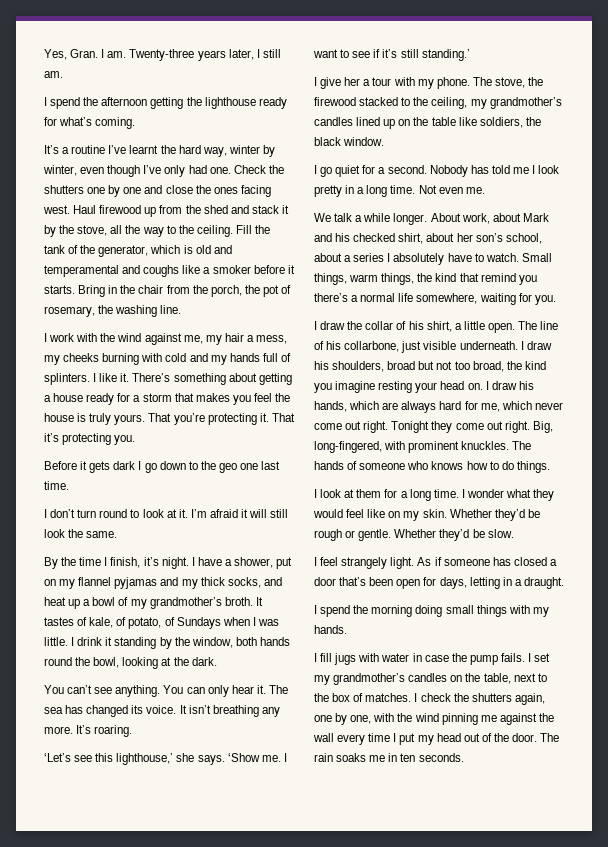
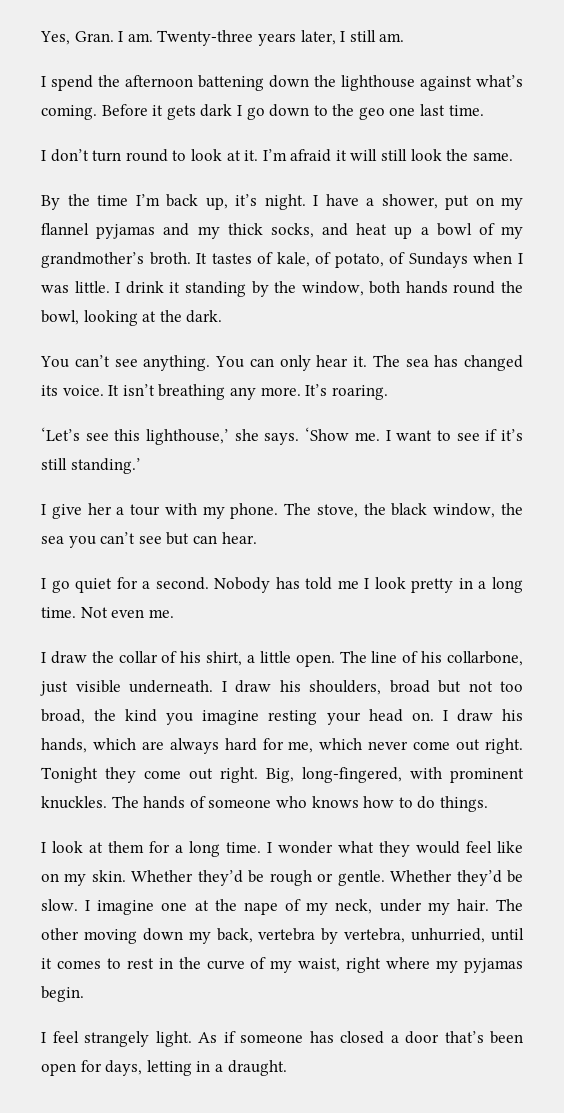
- I spend the afternoon getting the lighthouse ready for what’s coming.
- It’s a routine I’ve learnt the hard way, winter by winter, even though I’ve only had one. Check the shutters one by one and close the ones facing west. Haul firewood up from the shed and stack it by the stove, all the way to the ceiling. Fill the tank of the generator, which is old and temperamental and coughs like a smoker before it starts. Bring in the chair from the porch, the pot of rosemary, the washing line.
- I work with the wind against me, my hair a mess, my cheeks burning with cold and my hands full of splinters. I like it. There’s something about getting a house ready for a storm that makes you feel the house is truly yours. That you’re protecting it. That it’s protecting you.
- Before it gets dark I go down to the geo one last time.
+ I spend the afternoon battening down the lighthouse against what’s coming. Before it gets dark I go down to the geo one last time.
- By the time I finish, it’s night.
+ By the time I’m back up, it’s night.
- The stove, the firewood stacked to the ceiling, my grandmother’s candles lined up on the table like soldiers, the black window.
+ The stove, the black window, the sea you can’t see but can hear.
- We talk a while longer. About work, about Mark and his checked shirt, about her son’s school, about a series I absolutely have to watch. Small things, warm things, the kind that remind you there’s a normal life somewhere, waiting for you.
+ I imagine one at the nape of my neck, under my hair. The other moving down my back, vertebra by vertebra, unhurried, until it comes to rest in the curve of my waist, right where my pyjamas begin.
- I spend the morning doing small things with my hands.
- I fill jugs with water in case the pump fails. I set my grandmother’s candles on the table, next to the box of matches. I check the shutters again, one by one, with the wind pinning me against the wall every time I put my head out of the door. The rain soaks me in ten seconds.

